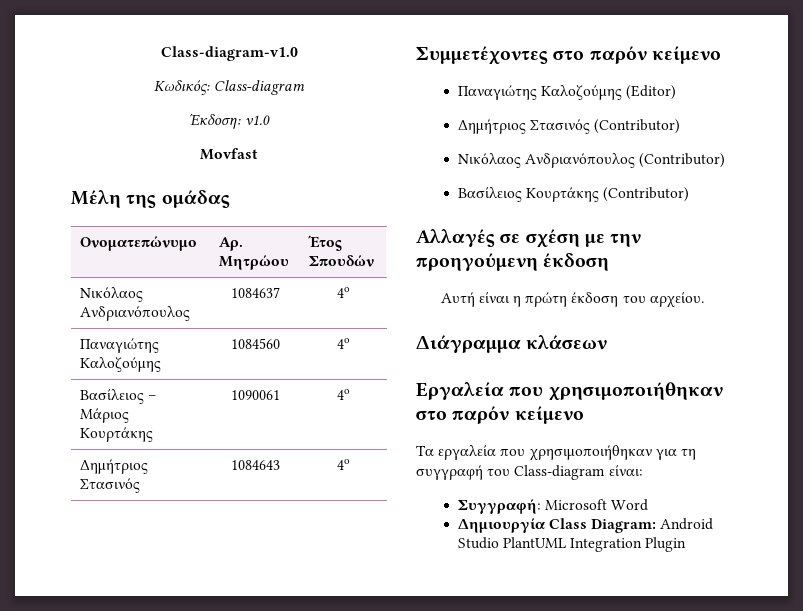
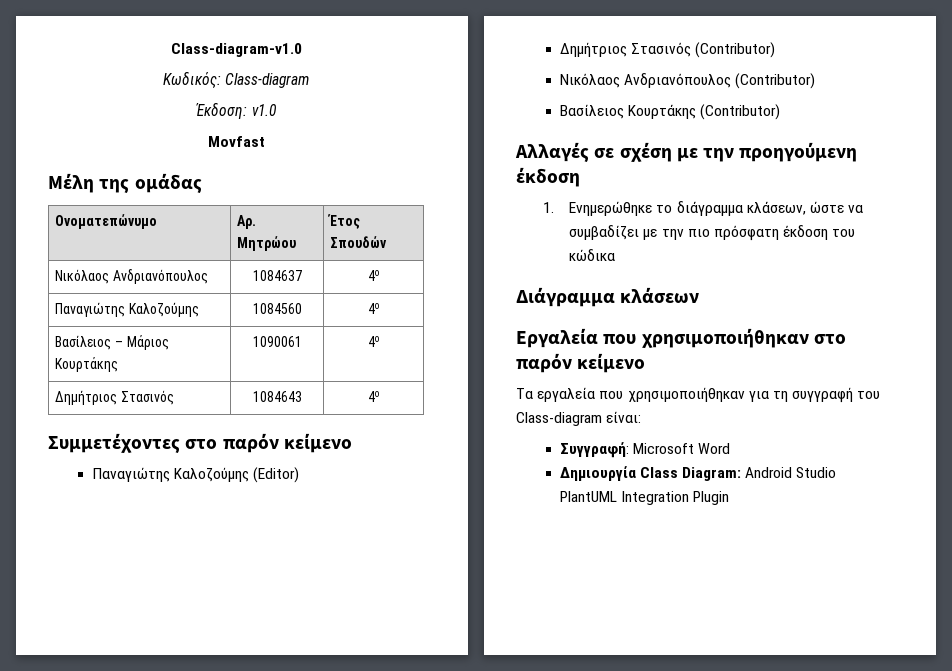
- Αυτή είναι η πρώτη έκδοση του αρχείου.
+ 1. Ενημερώθηκε το διάγραμμα κλάσεων, ώστε να συμβαδίζει με την πιο πρόσφατη έκδοση του κώδικα

